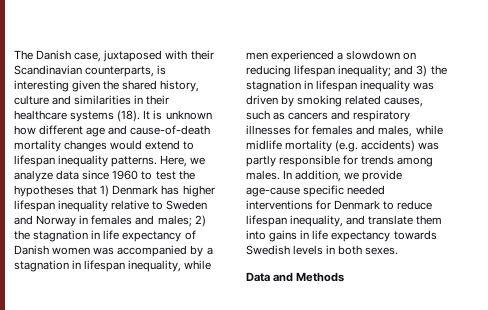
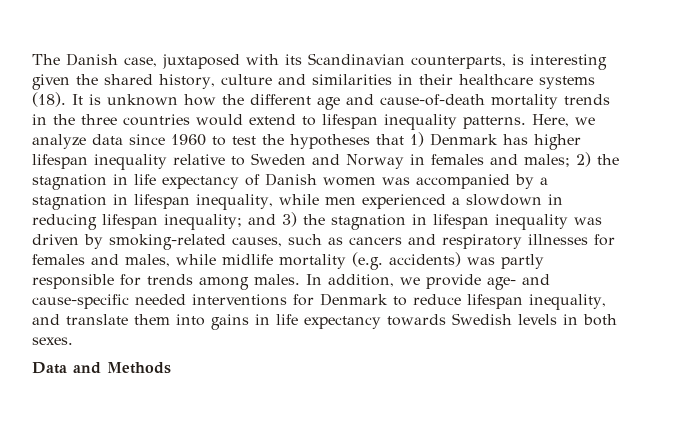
- The Danish case, juxtaposed with their Scandinavian counterparts, is interesting given the shared history, culture and similarities in their healthcare systems (18).
+ The Danish case, juxtaposed with its Scandinavian counterparts, is interesting given the shared history, culture and similarities in their healthcare systems (18).
- It is unknown how different age and cause-of-death mortality changes would extend to lifespan inequality patterns.
+ It is unknown how the different age and cause-of-death mortality trends in the three countries would extend to lifespan inequality patterns.
- 2) the stagnation in life expectancy of Danish women was accompanied by a stagnation in lifespan inequality, while men experienced a slowdown on reducing lifespan inequality;
+ 2) the stagnation in life expectancy of Danish women was accompanied by a stagnation in lifespan inequality, while men experienced a slowdown in reducing lifespan inequality;
- and 3) the stagnation in lifespan inequality was driven by smoking related causes, such as cancers and respiratory illnesses for females and males, while midlife mortality (e.g. accidents) was partly responsible for trends among males.
+ and 3) the stagnation in lifespan inequality was driven by smoking-related causes, such as cancers and respiratory illnesses for females and males, while midlife mortality (e.g. accidents) was partly responsible for trends among males.
- In addition, we provide age-cause specific needed interventions for Denmark to reduce lifespan inequality, and translate them into gains in life expectancy towards Swedish levels in both sexes.
+ In addition, we provide age- and cause-specific needed interventions for Denmark to reduce lifespan inequality, and translate them into gains in life expectancy towards Swedish levels in both sexes.

